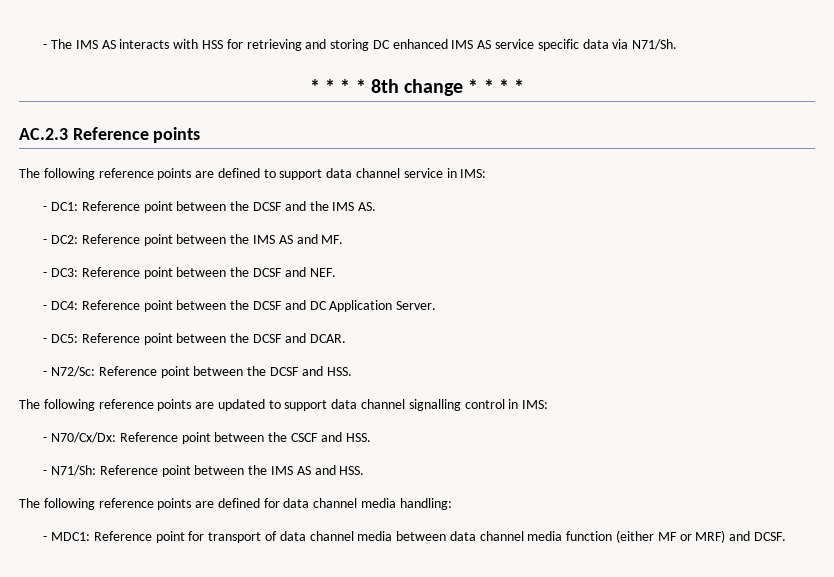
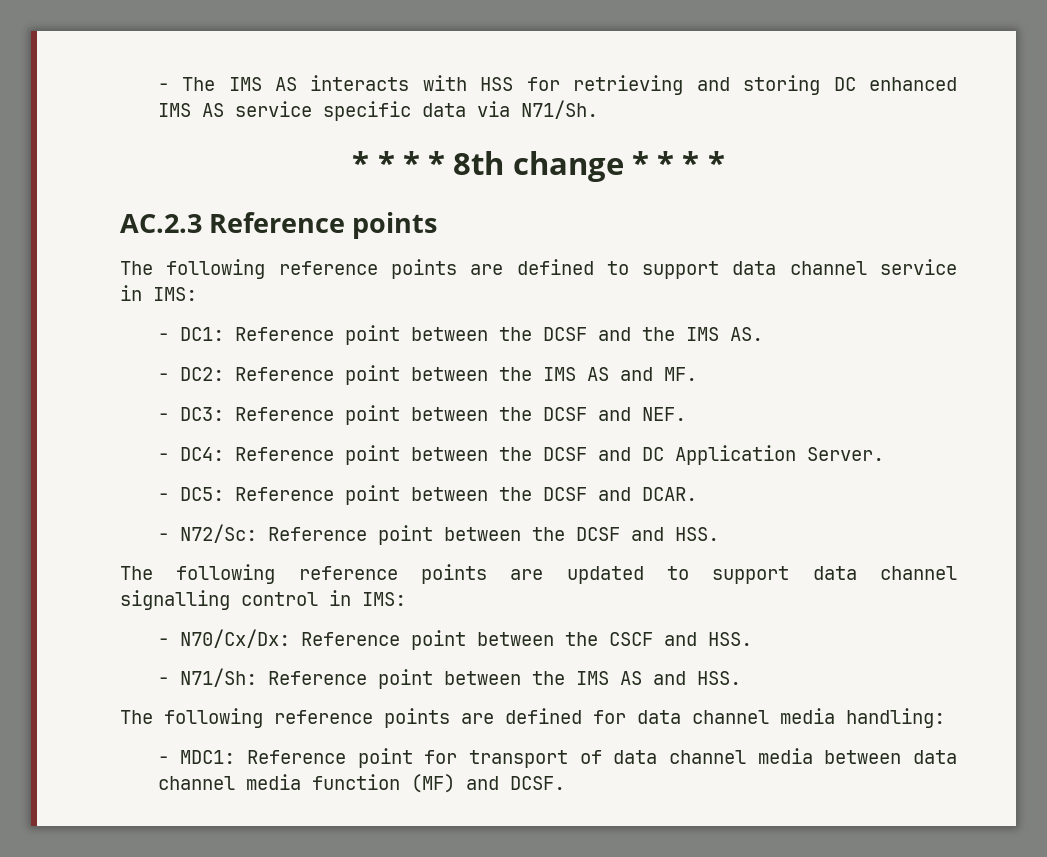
- - MDC1: Reference point for transport of data channel media between data channel media function (either MF or MRF) and DCSF.
+ - MDC1: Reference point for transport of data channel media between data channel media function (MF) and DCSF.

